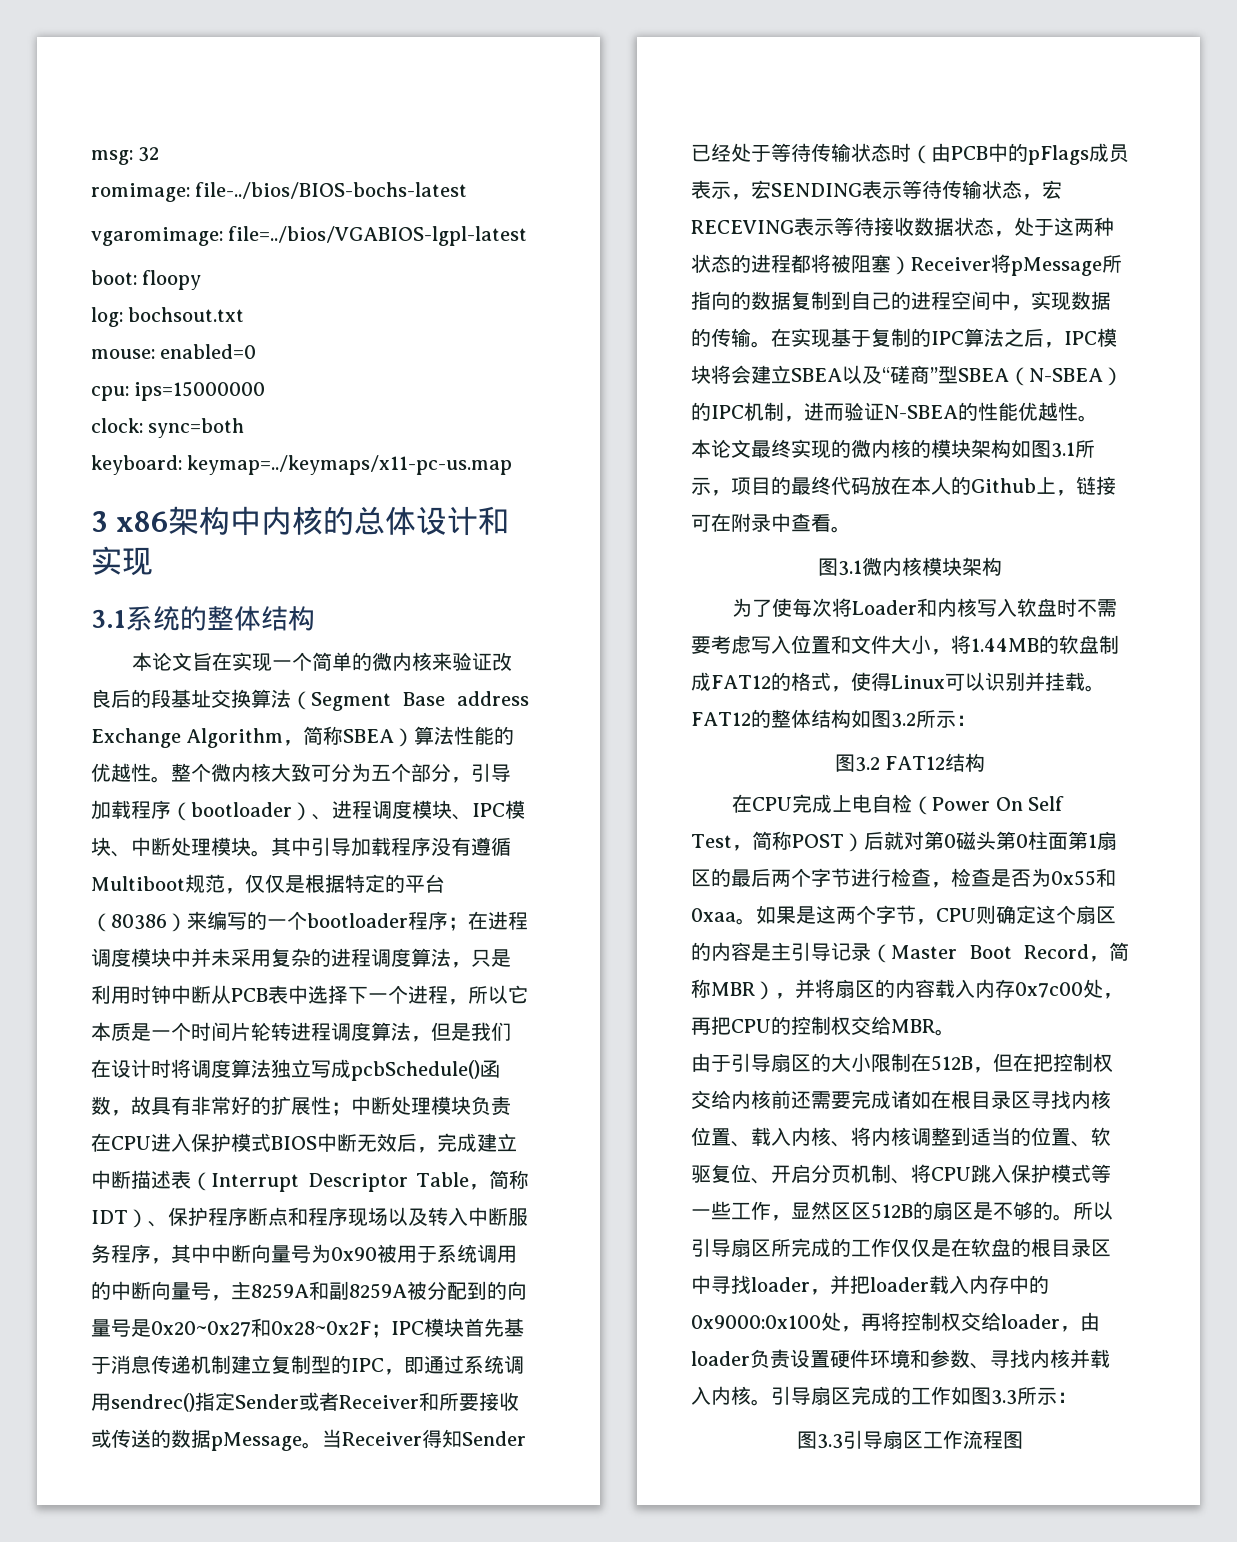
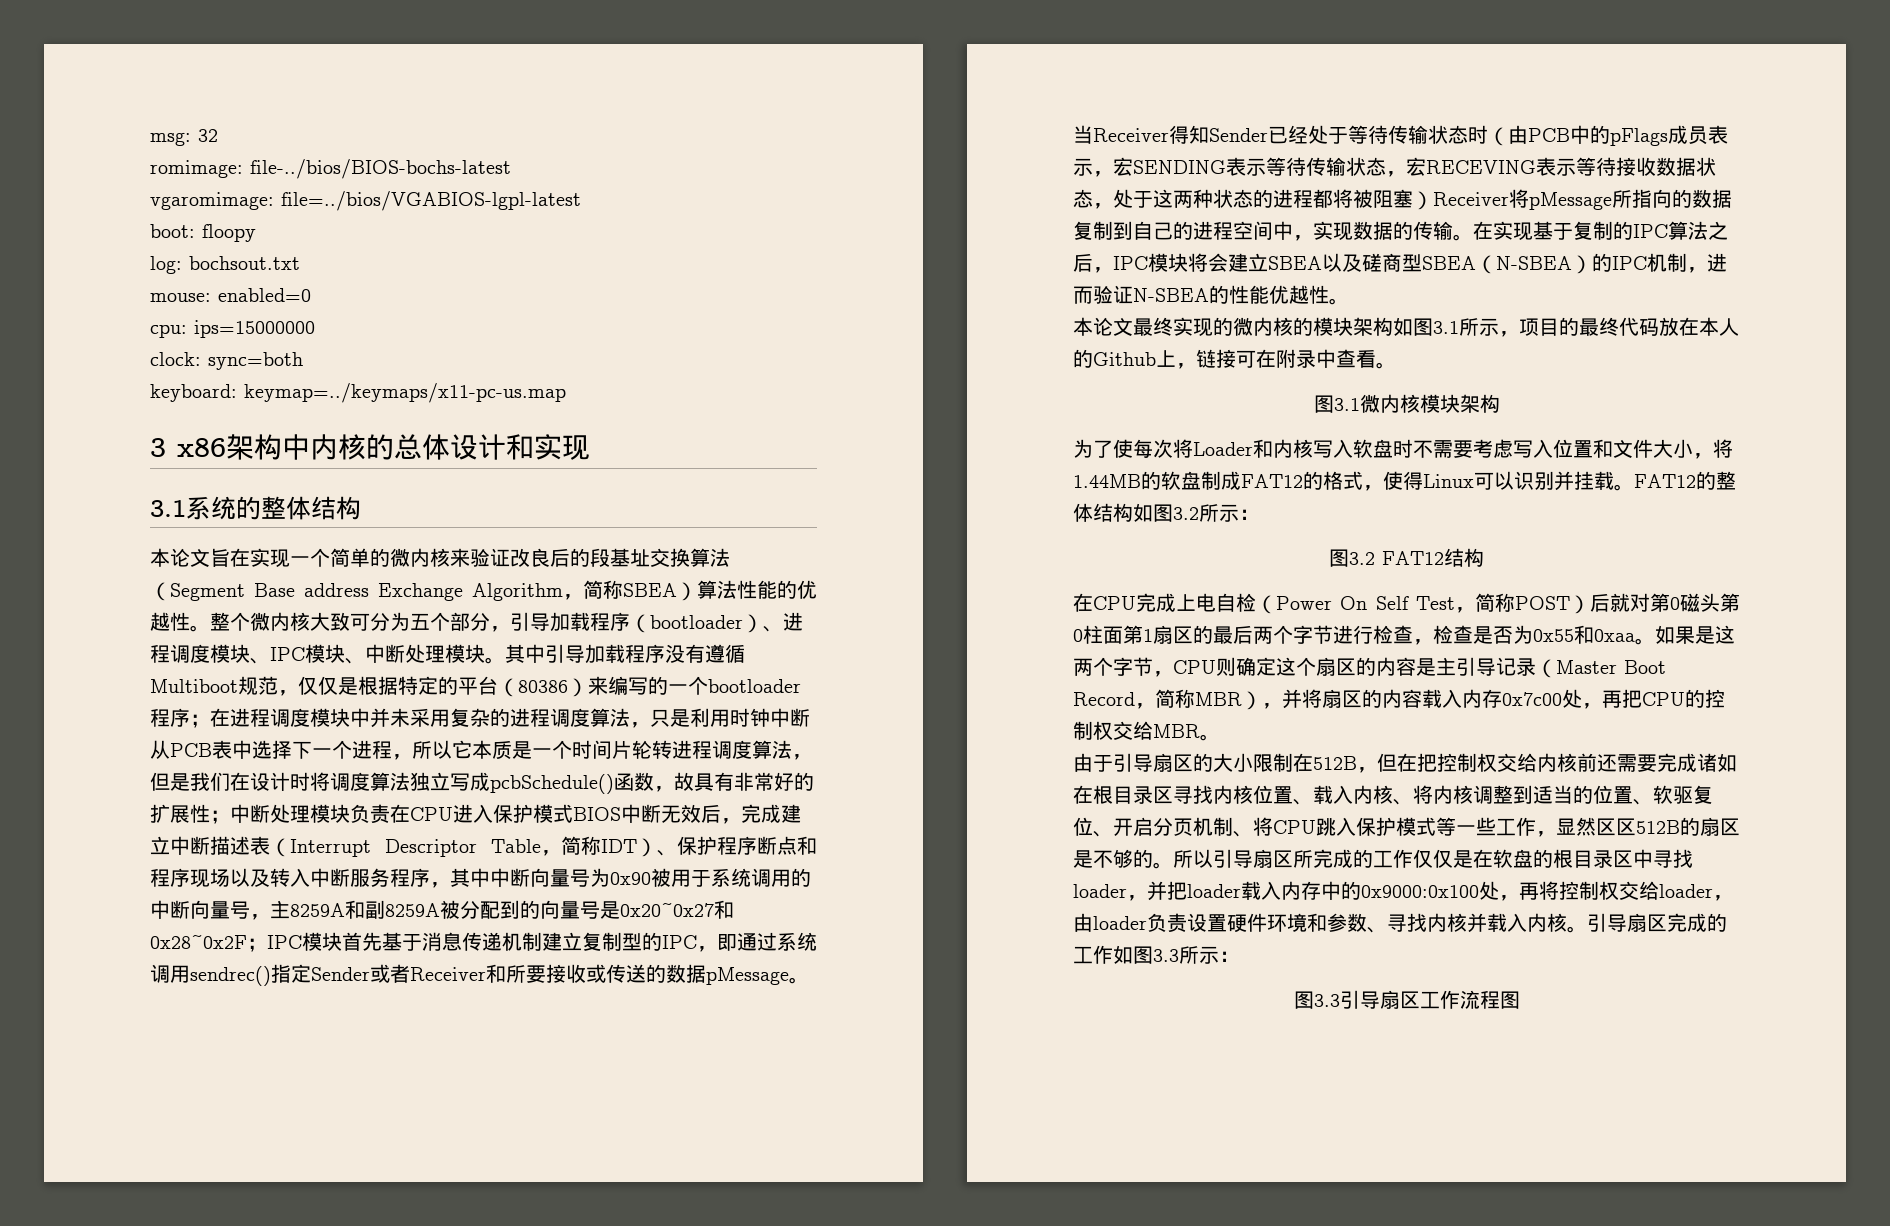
- 在实现基于复制的IPC算法之后，IPC模块将会建立SBEA以及“磋商”型SBEA（N-SBEA）的IPC机制，进而验证N-SBEA的性能优越性。
+ 在实现基于复制的IPC算法之后，IPC模块将会建立SBEA以及磋商型SBEA（N-SBEA）的IPC机制，进而验证N-SBEA的性能优越性。

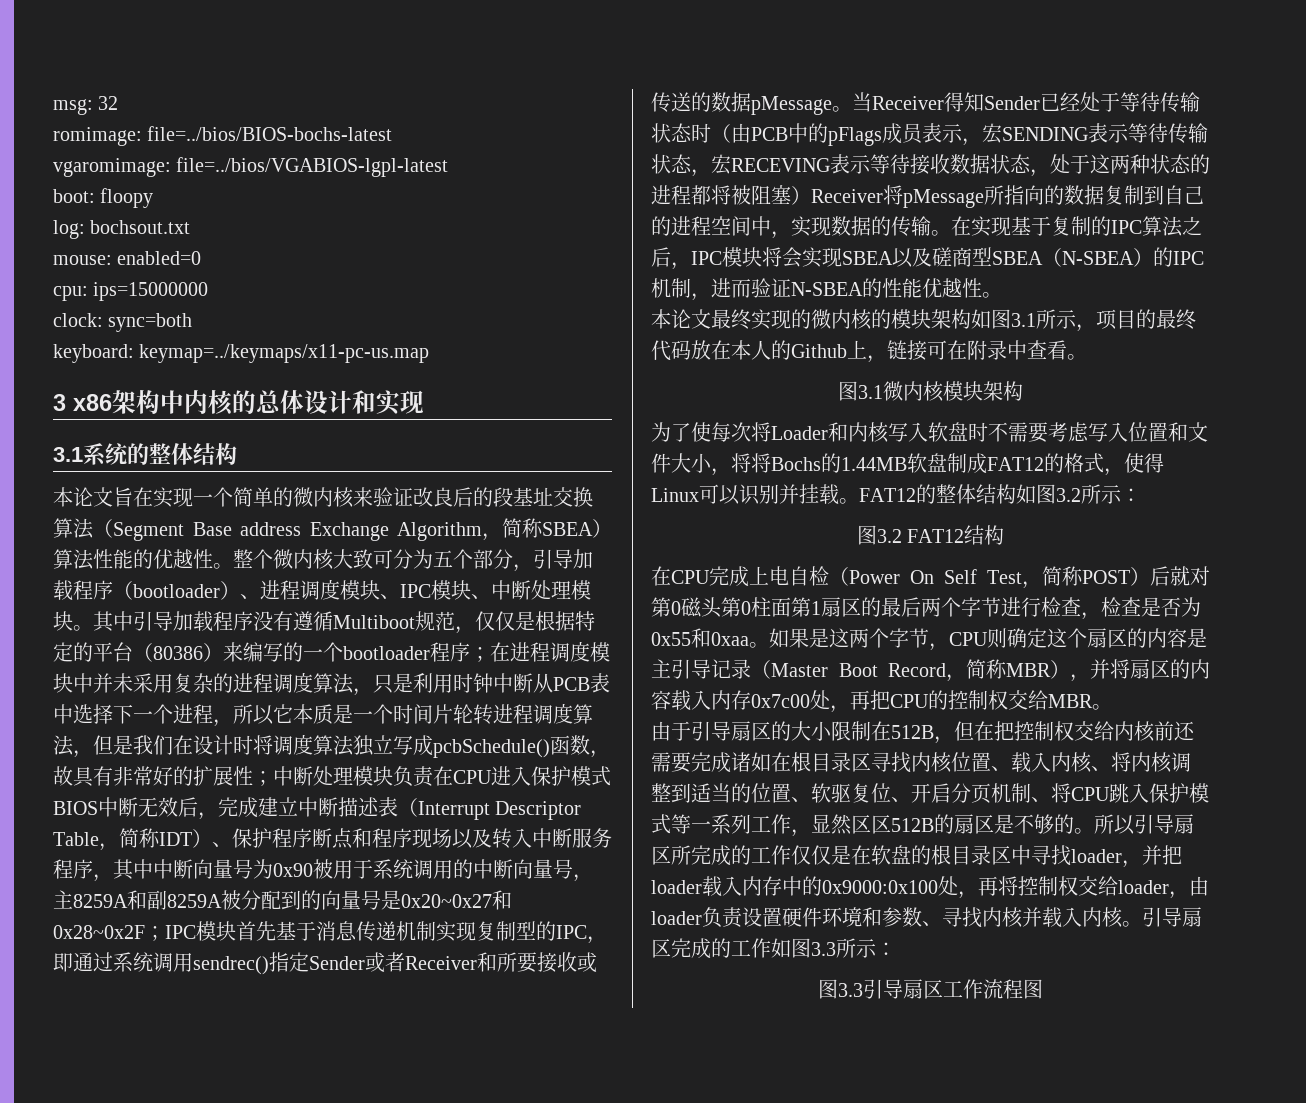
- romimage: file-../bios/BIOS-bochs-latest
+ romimage: file=../bios/BIOS-bochs-latest
- IPC模块首先基于消息传递机制建立复制型的IPC，即通过系统调用sendrec()指定Sender或者Receiver和所要接收或传送的数据pMessage。
+ IPC模块首先基于消息传递机制实现复制型的IPC，即通过系统调用sendrec()指定Sender或者Receiver和所要接收或传送的数据pMessage。
- 在实现基于复制的IPC算法之后，IPC模块将会建立SBEA以及磋商型SBEA（N-SBEA）的IPC机制，进而验证N-SBEA的性能优越性。
+ 在实现基于复制的IPC算法之后，IPC模块将会实现SBEA以及磋商型SBEA（N-SBEA）的IPC机制，进而验证N-SBEA的性能优越性。
- 为了使每次将Loader和内核写入软盘时不需要考虑写入位置和文件大小，将1.44MB的软盘制成FAT12的格式，使得Linux可以识别并挂载。
+ 为了使每次将Loader和内核写入软盘时不需要考虑写入位置和文件大小，将将Bochs的1.44MB软盘制成FAT12的格式，使得Linux可以识别并挂载。
- 由于引导扇区的大小限制在512B，但在把控制权交给内核前还需要完成诸如在根目录区寻找内核位置、载入内核、将内核调整到适当的位置、软驱复位、开启分页机制、将CPU跳入保护模式等一些工作，显然区区512B的扇区是不够的。
+ 由于引导扇区的大小限制在512B，但在把控制权交给内核前还需要完成诸如在根目录区寻找内核位置、载入内核、将内核调整到适当的位置、软驱复位、开启分页机制、将CPU跳入保护模式等一系列工作，显然区区512B的扇区是不够的。

